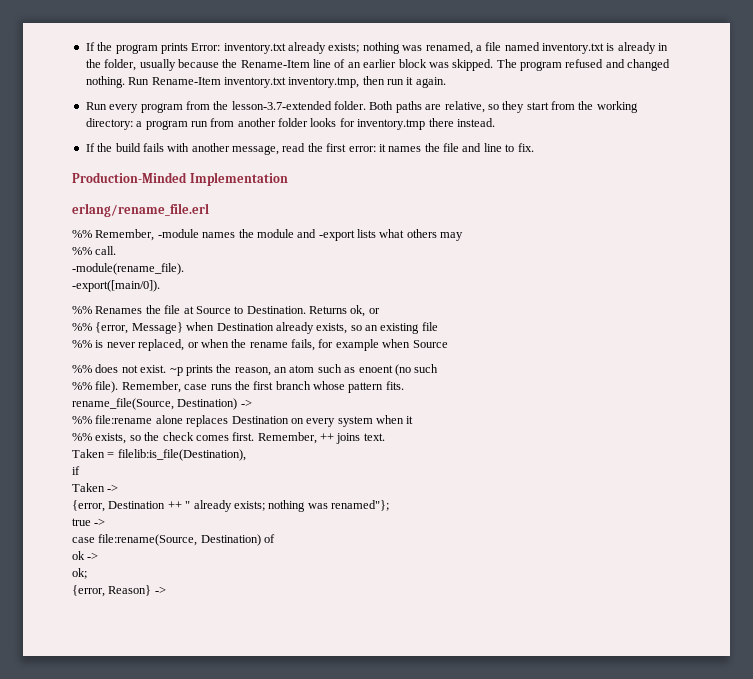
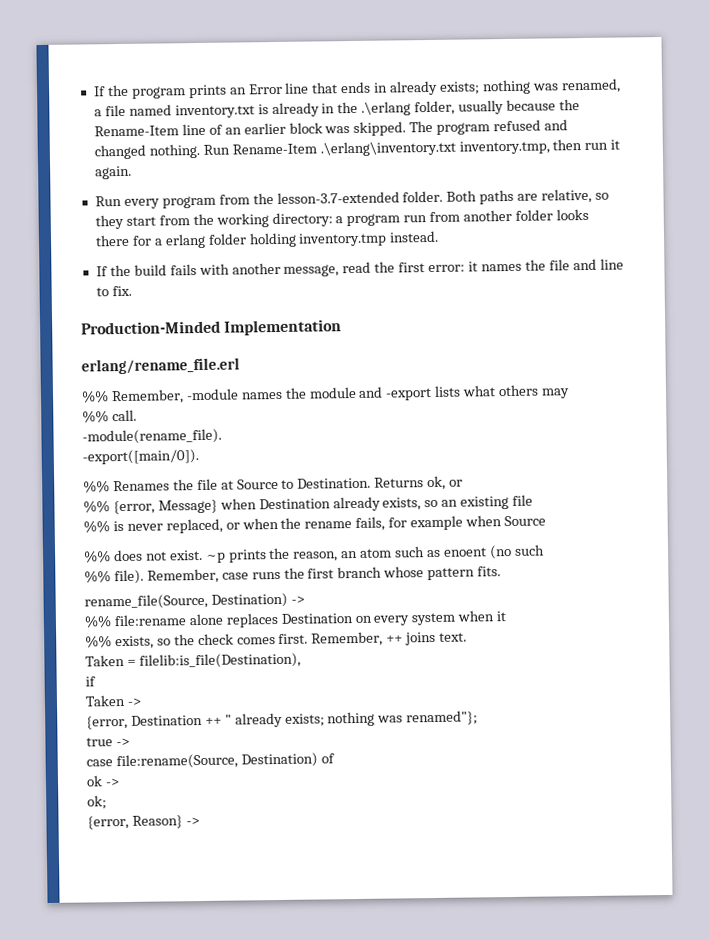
- If the program prints Error: inventory.txt already exists; nothing was renamed, a file named inventory.txt is already in the folder, usually because the Rename-Item line of an earlier block was skipped.
+ If the program prints an Error line that ends in already exists; nothing was renamed, a file named inventory.txt is already in the .\erlang folder, usually because the Rename-Item line of an earlier block was skipped.
- Run Rename-Item inventory.txt inventory.tmp, then run it again.
+ Run Rename-Item .\erlang\inventory.txt inventory.tmp, then run it again.
- Both paths are relative, so they start from the working directory: a program run from another folder looks for inventory.tmp there instead.
+ Both paths are relative, so they start from the working directory: a program run from another folder looks there for a erlang folder holding inventory.tmp instead.

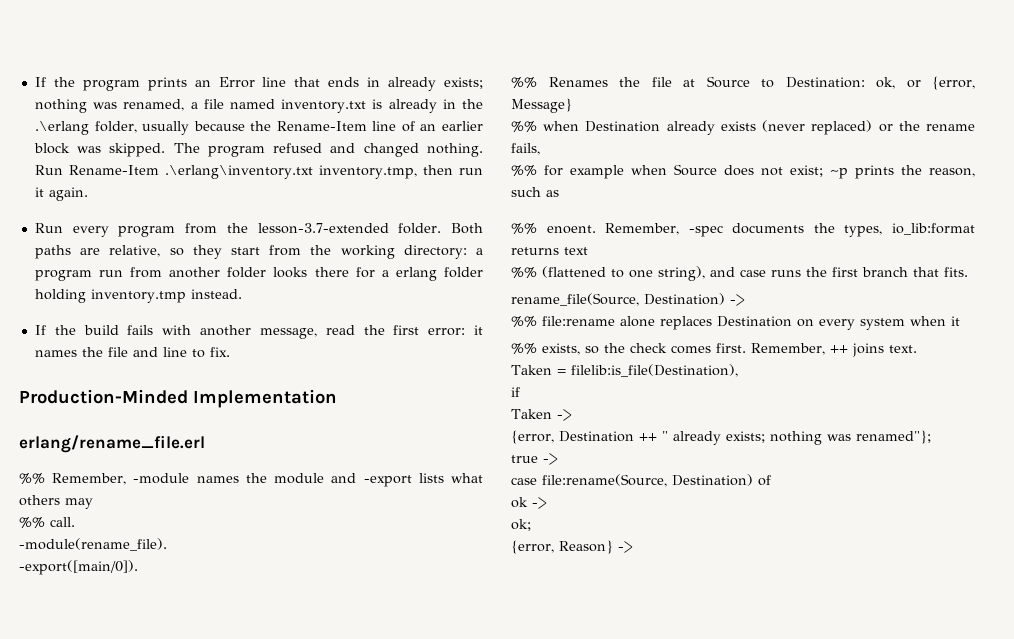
- %% Renames the file at Source to Destination. Returns ok, or
- %% {error, Message} when Destination already exists, so an existing file
- %% is never replaced, or when the rename fails, for example when Source
- %% does not exist. ~p prints the reason, an atom such as enoent (no such
- %% file). Remember, case runs the first branch whose pattern fits.
+ %% Renames the file at Source to Destination: ok, or {error, Message}
+ %% when Destination already exists (never replaced) or the rename fails,
+ %% for example when Source does not exist; ~p prints the reason, such as
+ %% enoent. Remember, -spec documents the types, io_lib:format returns text
+ %% (flattened to one string), and case runs the first branch that fits.

